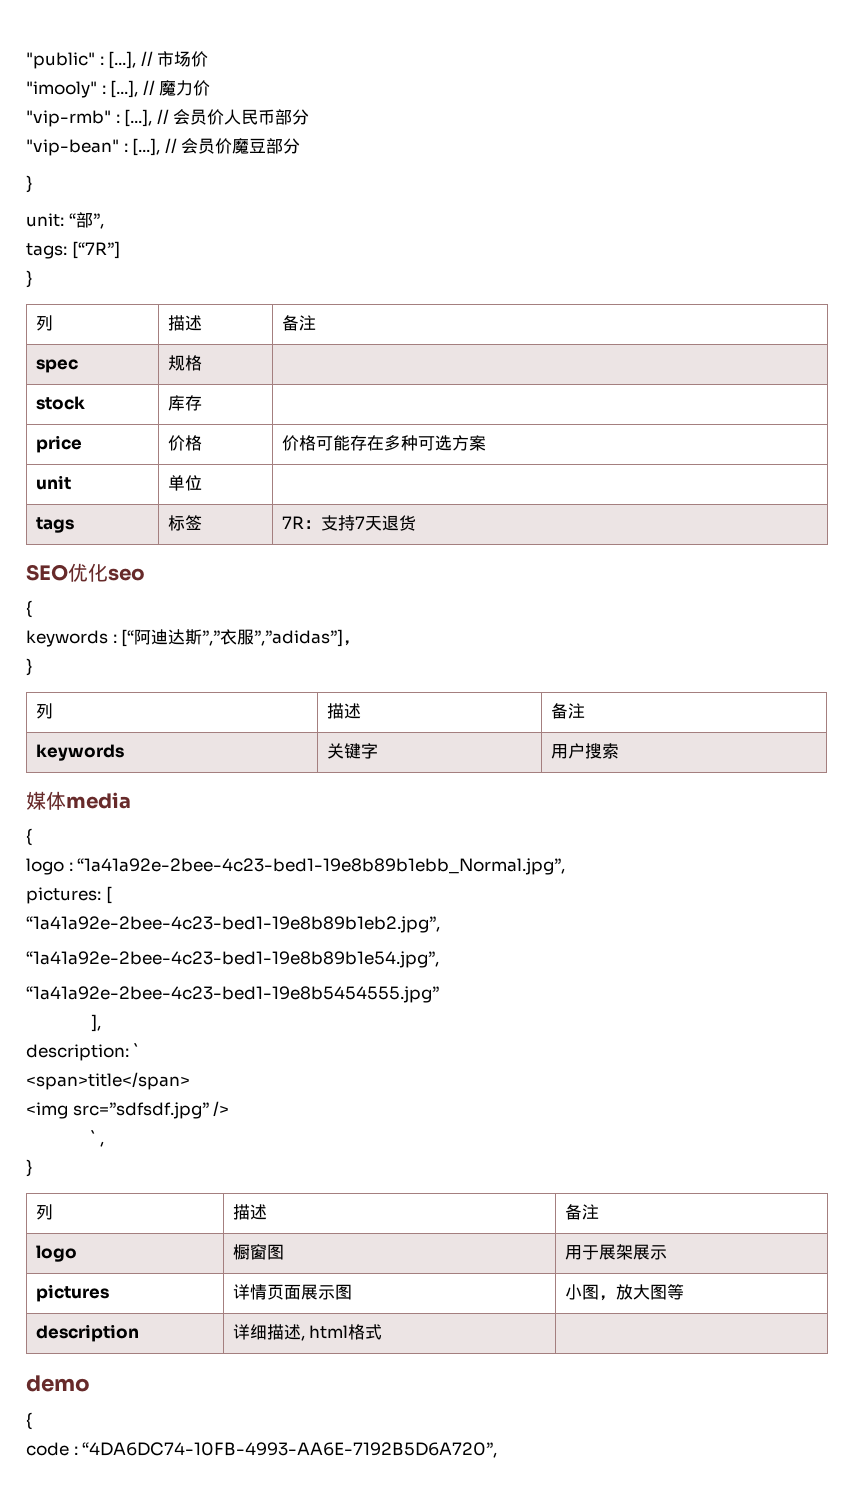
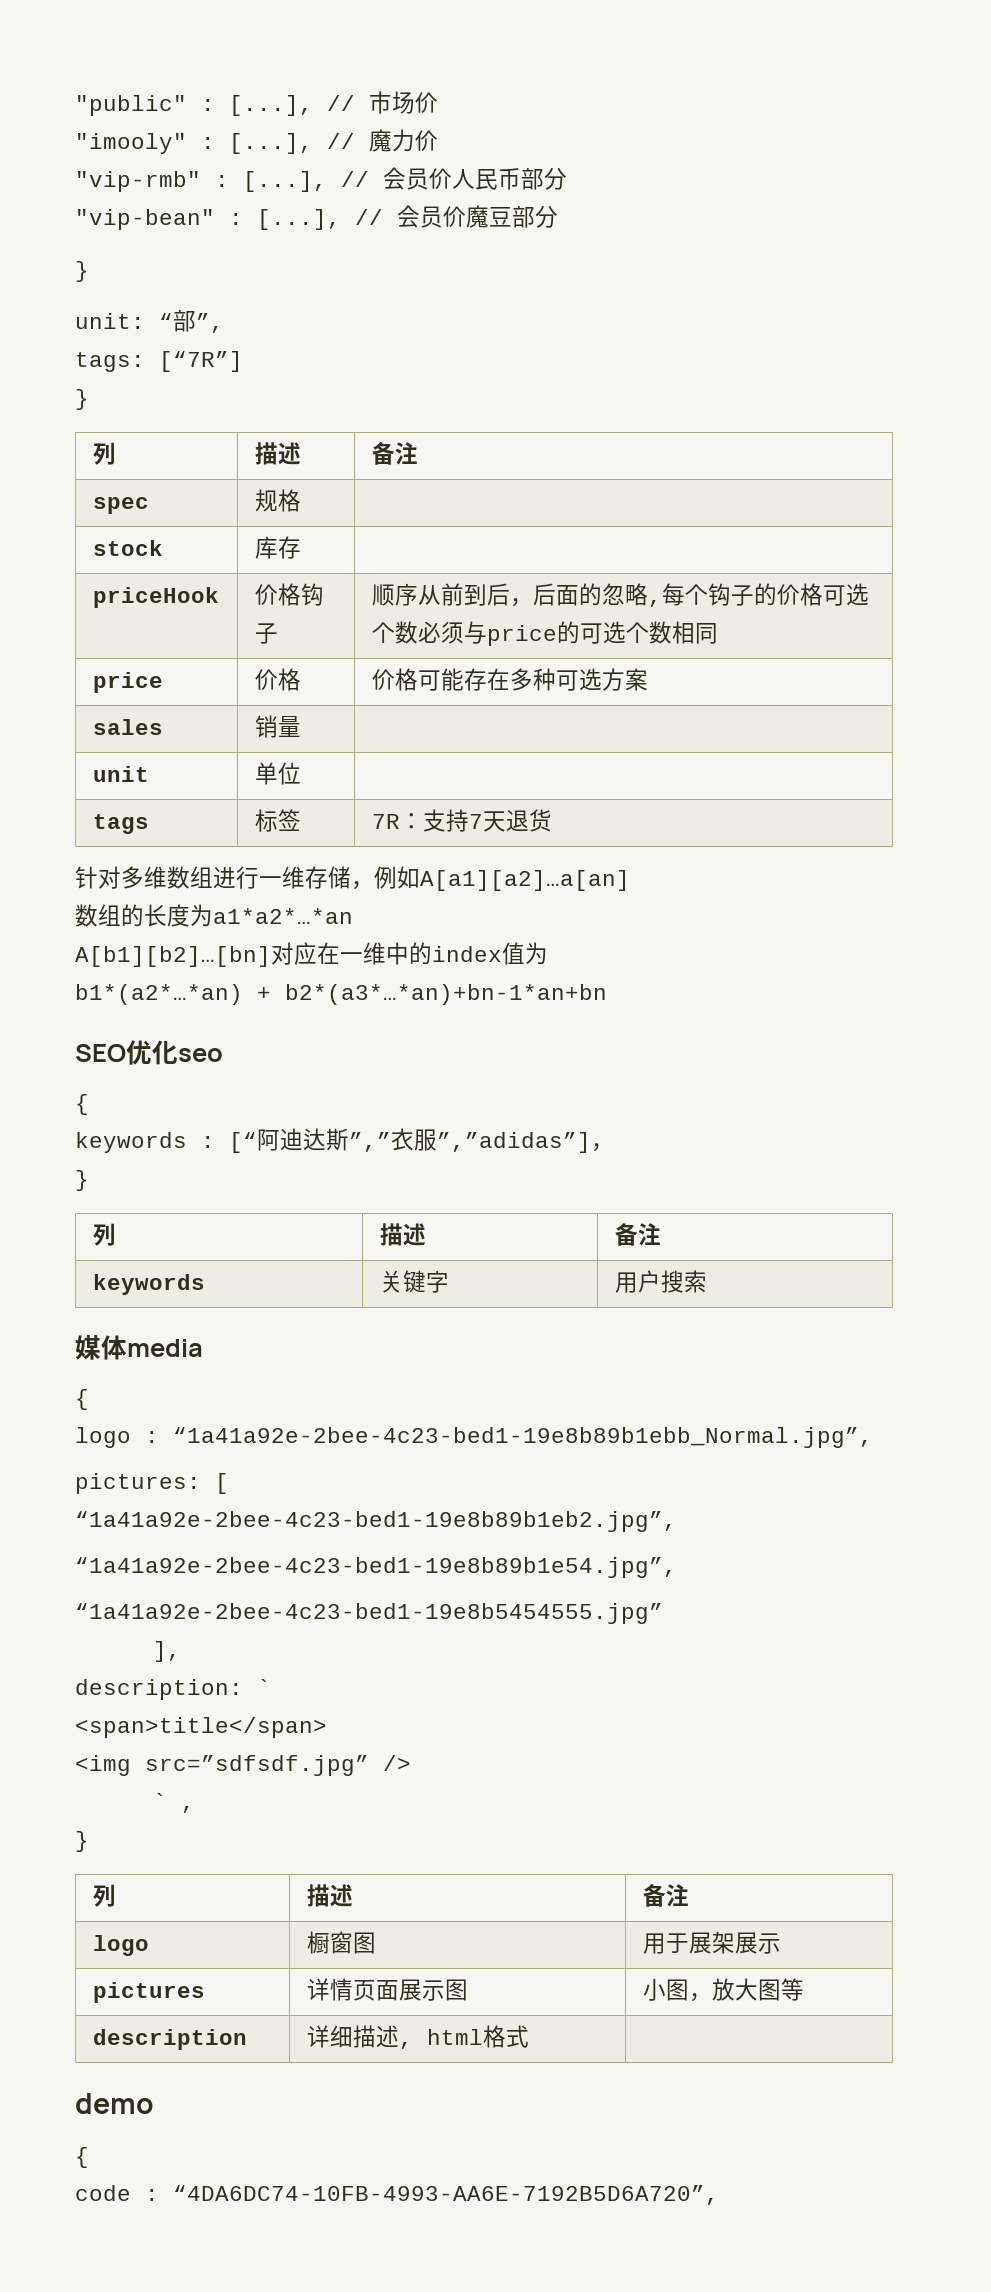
+ priceHook | 价格钩子 | 顺序从前到后，后面的忽略,每个钩子的价格可选个数必须与price的可选个数相同
+ sales | 销量 |
+ 针对多维数组进行一维存储，例如A[a1][a2]…a[an]
+ 数组的长度为a1*a2*…*an
+ A[b1][b2]…[bn]对应在一维中的index值为
+ b1*(a2*…*an) + b2*(a3*…*an)+bn-1*an+bn

